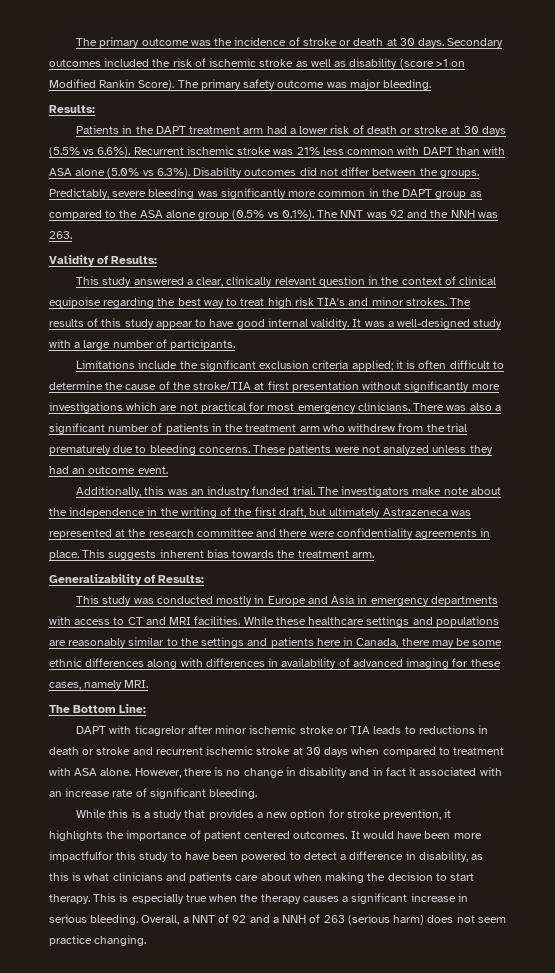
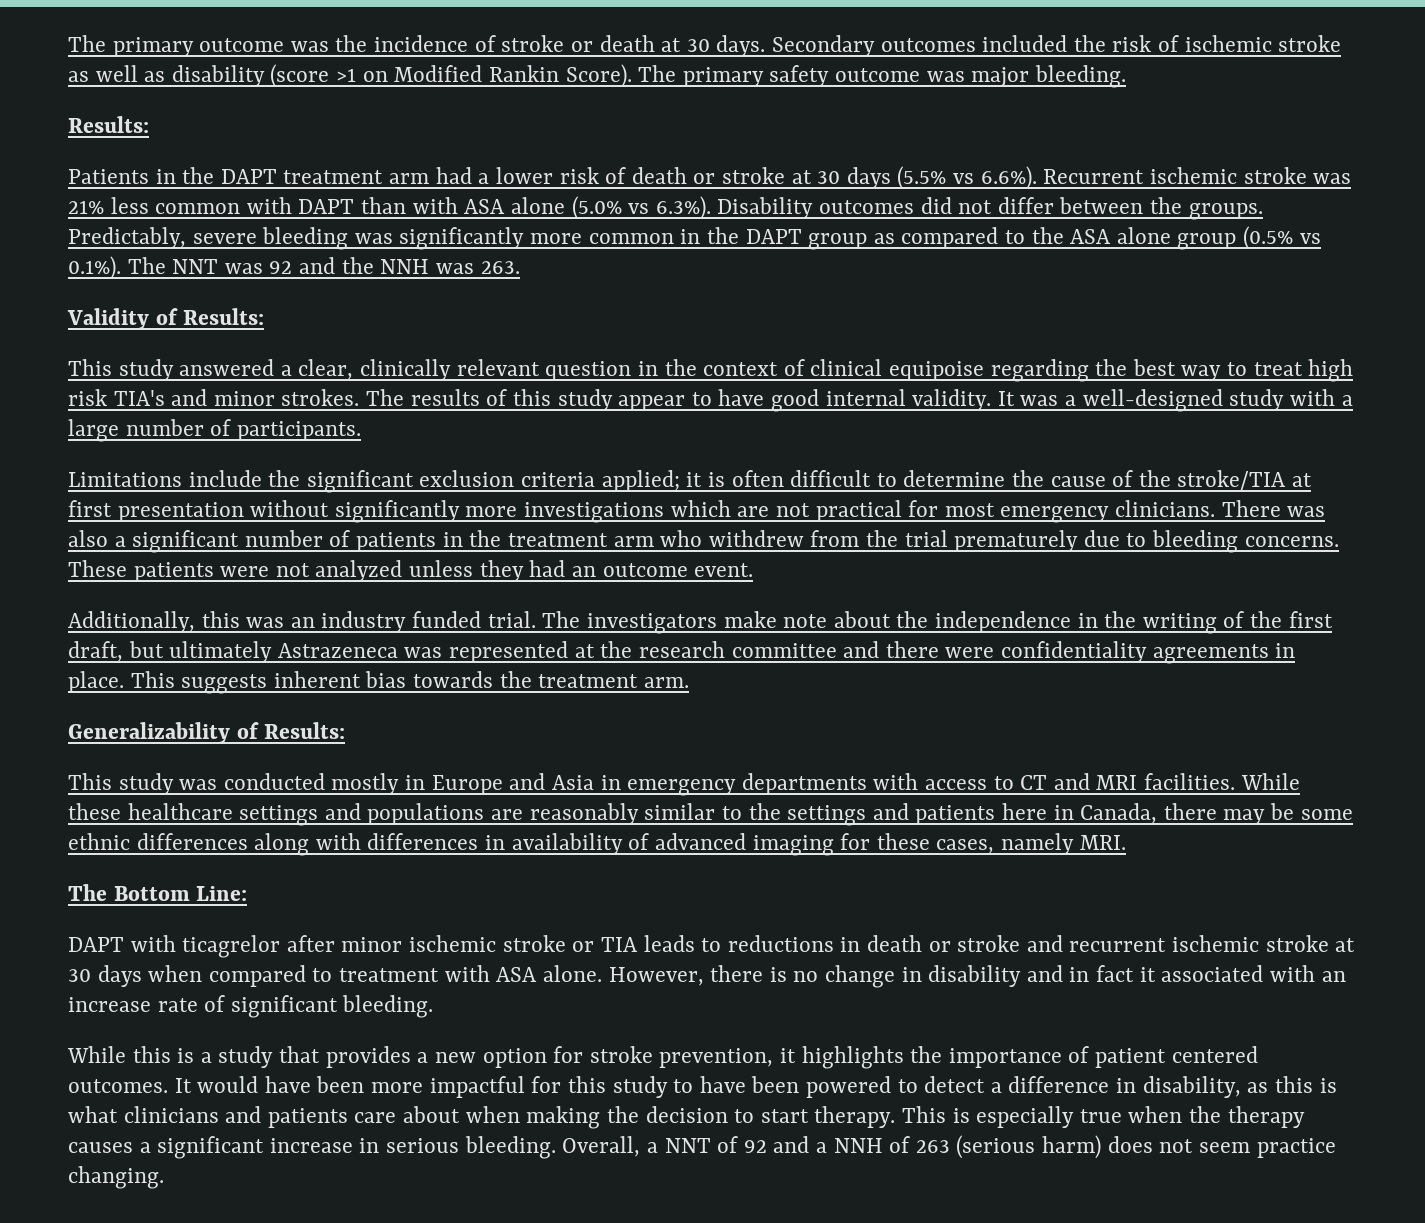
- It would have been more impactfulfor this study to have been powered to detect a difference in disability, as this is what clinicians and patients care about when making the decision to start therapy.
+ It would have been more impactful for this study to have been powered to detect a difference in disability, as this is what clinicians and patients care about when making the decision to start therapy.

